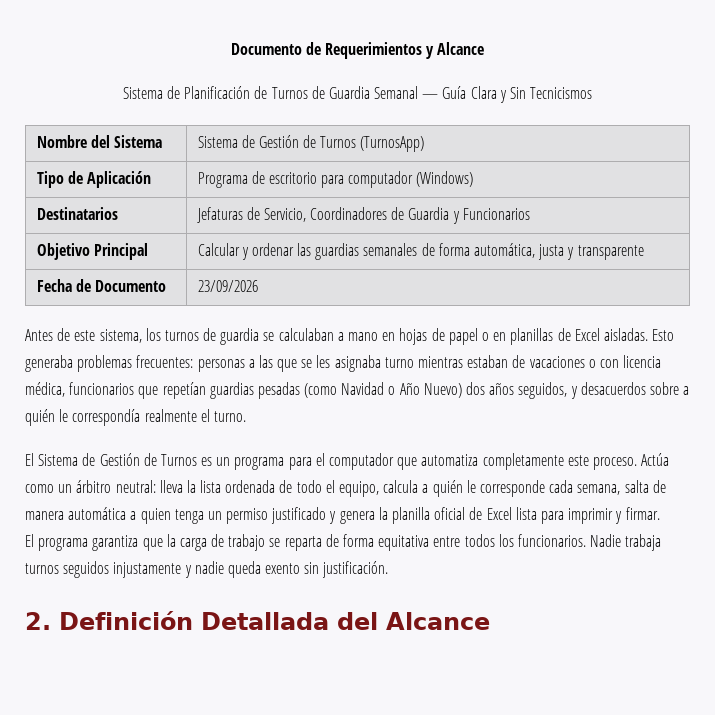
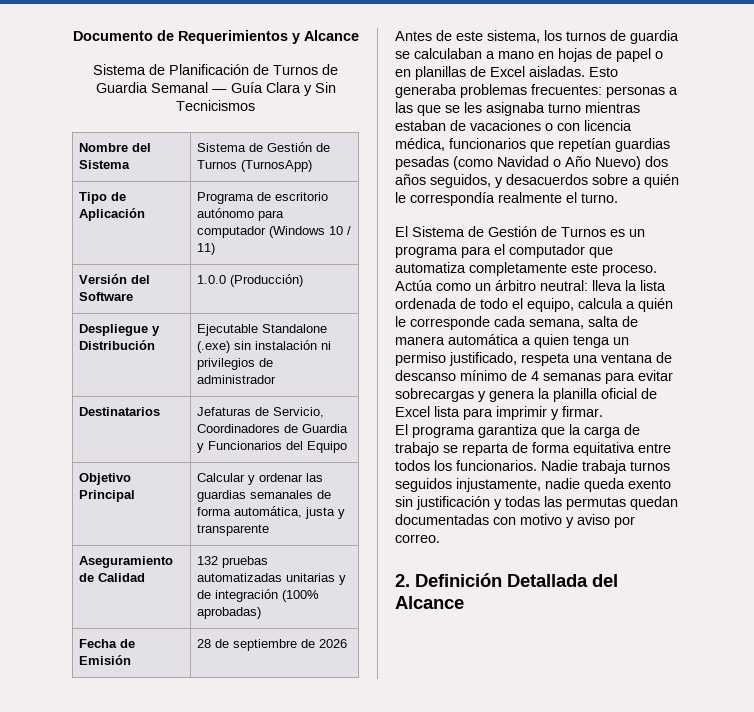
- Tipo de Aplicación | Programa de escritorio para computador (Windows)
+ Tipo de Aplicación | Programa de escritorio autónomo para computador (Windows 10 / 11)
+ Versión del Software | 1.0.0 (Producción)
+ Despliegue y Distribución | Ejecutable Standalone (.exe) sin instalación ni privilegios de administrador
- Destinatarios | Jefaturas de Servicio, Coordinadores de Guardia y Funcionarios
+ Destinatarios | Jefaturas de Servicio, Coordinadores de Guardia y Funcionarios del Equipo
- Fecha de Documento | 23/09/2026
+ Aseguramiento de Calidad | 132 pruebas automatizadas unitarias y de integración (100% aprobadas)
+ Fecha de Emisión | 28 de septiembre de 2026
- Actúa como un árbitro neutral: lleva la lista ordenada de todo el equipo, calcula a quién le corresponde cada semana, salta de manera automática a quien tenga un permiso justificado y genera la planilla oficial de Excel lista para imprimir y firmar.
+ Actúa como un árbitro neutral: lleva la lista ordenada de todo el equipo, calcula a quién le corresponde cada semana, salta de manera automática a quien tenga un permiso justificado, respeta una ventana de descanso mínimo de 4 semanas para evitar sobrecargas y genera la planilla oficial de Excel lista para imprimir y firmar.
- Nadie trabaja turnos seguidos injustamente y nadie queda exento sin justificación.
+ Nadie trabaja turnos seguidos injustamente, nadie queda exento sin justificación y todas las permutas quedan documentadas con motivo y aviso por correo.

